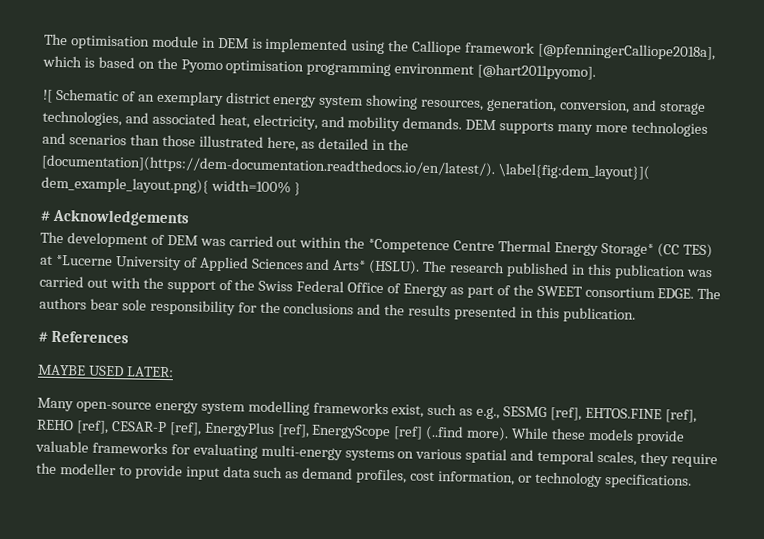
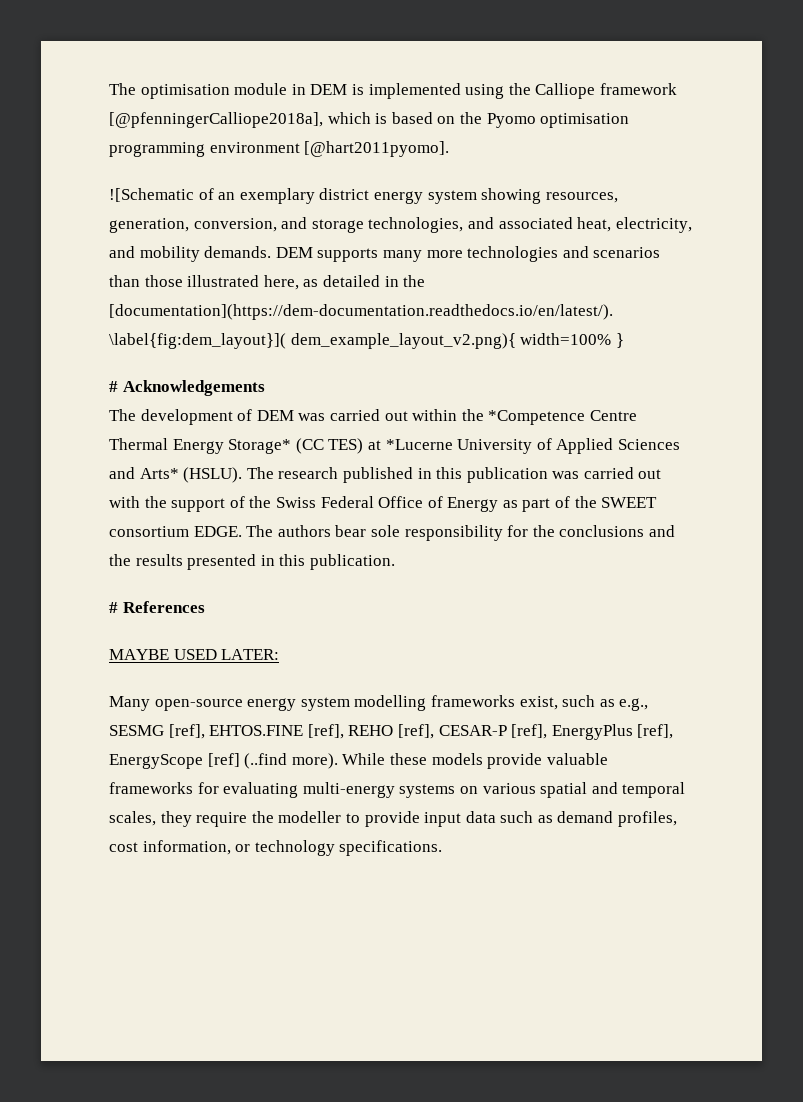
- ![ Schematic of an exemplary district energy system showing resources, generation, conversion, and storage technologies, and associated heat, electricity, and mobility demands.
+ ![Schematic of an exemplary district energy system showing resources, generation, conversion, and storage technologies, and associated heat, electricity, and mobility demands.
- DEM supports many more technologies and scenarios than those illustrated here, as detailed in the [documentation](https://dem-documentation.readthedocs.io/en/latest/). \label{fig:dem_layout}]( dem_example_layout.png){ width=100% }
+ DEM supports many more technologies and scenarios than those illustrated here, as detailed in the [documentation](https://dem-documentation.readthedocs.io/en/latest/). \label{fig:dem_layout}]( dem_example_layout_v2.png){ width=100% }

